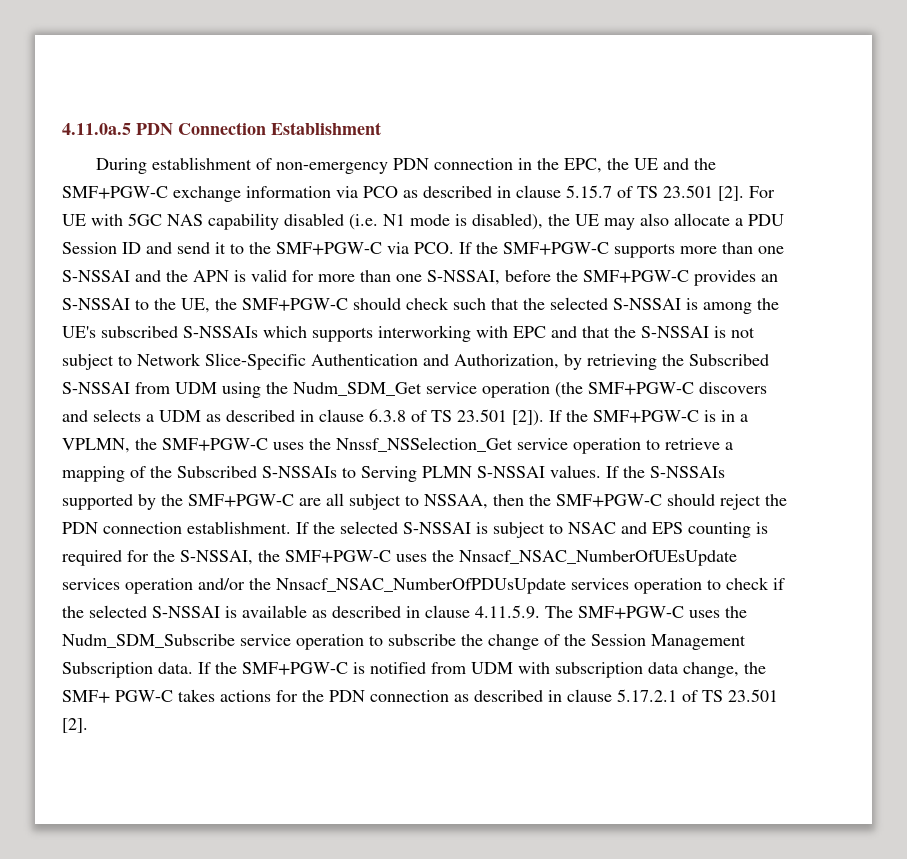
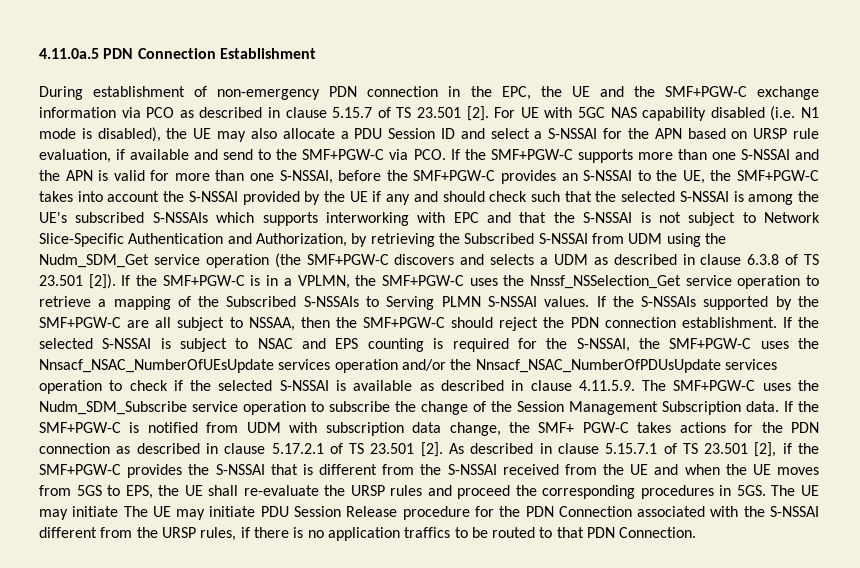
- For UE with 5GC NAS capability disabled (i.e. N1 mode is disabled), the UE may also allocate a PDU Session ID and send it to the SMF+PGW-C via PCO. If the SMF+PGW-C supports more than one S-NSSAI and the APN is valid for more than one S-NSSAI, before the SMF+PGW-C provides an S-NSSAI to the UE, the SMF+PGW-C should check such that the selected S-NSSAI is among the UE's subscribed S-NSSAIs which supports interworking with EPC and that the S-NSSAI is not subject to Network Slice-Specific Authentication and Authorization, by retrieving the Subscribed S-NSSAI from UDM using the Nudm_SDM_Get service operation (the SMF+PGW-C discovers and selects a UDM as described in clause 6.3.8 of TS 23.501 [2]).
+ For UE with 5GC NAS capability disabled (i.e. N1 mode is disabled), the UE may also allocate a PDU Session ID and select a S-NSSAI for the APN based on URSP rule evaluation, if available and send to the SMF+PGW-C via PCO. If the SMF+PGW-C supports more than one S-NSSAI and the APN is valid for more than one S-NSSAI, before the SMF+PGW-C provides an S-NSSAI to the UE, the SMF+PGW-C takes into account the S-NSSAI provided by the UE if any and should check such that the selected S-NSSAI is among the UE's subscribed S-NSSAIs which supports interworking with EPC and that the S-NSSAI is not subject to Network Slice-Specific Authentication and Authorization, by retrieving the Subscribed S-NSSAI from UDM using the Nudm_SDM_Get service operation (the SMF+PGW-C discovers and selects a UDM as described in clause 6.3.8 of TS 23.501 [2]).
+ As described in clause 5.15.7.1 of TS 23.501 [2], if the SMF+PGW-C provides the S-NSSAI that is different from the S-NSSAI received from the UE and when the UE moves from 5GS to EPS, the UE shall re-evaluate the URSP rules and proceed the corresponding procedures in 5GS. The UE may initiate The UE may initiate PDU Session Release procedure for the PDN Connection associated with the S-NSSAI different from the URSP rules, if there is no application traffics to be routed to that PDN Connection.

